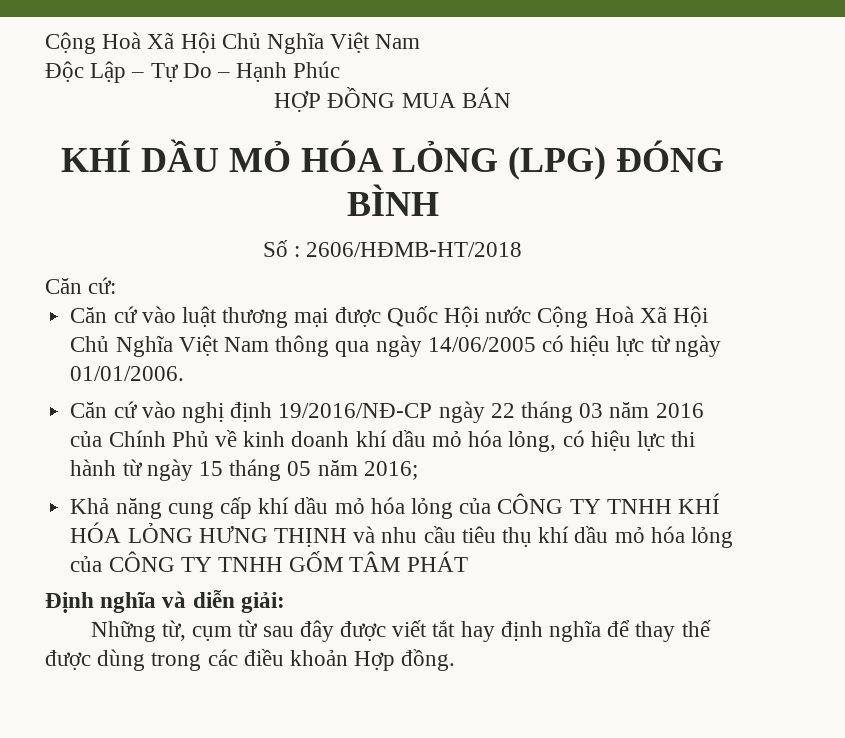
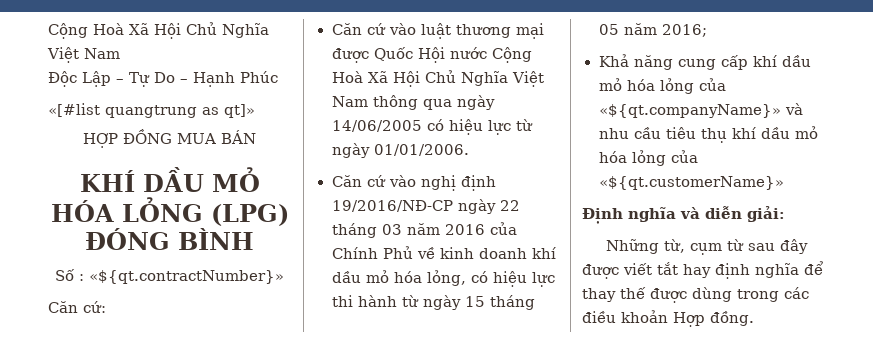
+ «[#list quangtrung as qt]»
- Số : 2606/HĐMB-HT/2018
+ Số : «${qt.contractNumber}»
- Khả năng cung cấp khí dầu mỏ hóa lỏng của CÔNG TY TNHH KHÍ HÓA LỎNG HƯNG THỊNH và nhu cầu tiêu thụ khí dầu mỏ hóa lỏng của CÔNG TY TNHH GỐM TÂM PHÁT
+ Khả năng cung cấp khí dầu mỏ hóa lỏng của «${qt.companyName}» và nhu cầu tiêu thụ khí dầu mỏ hóa lỏng của «${qt.customerName}»

